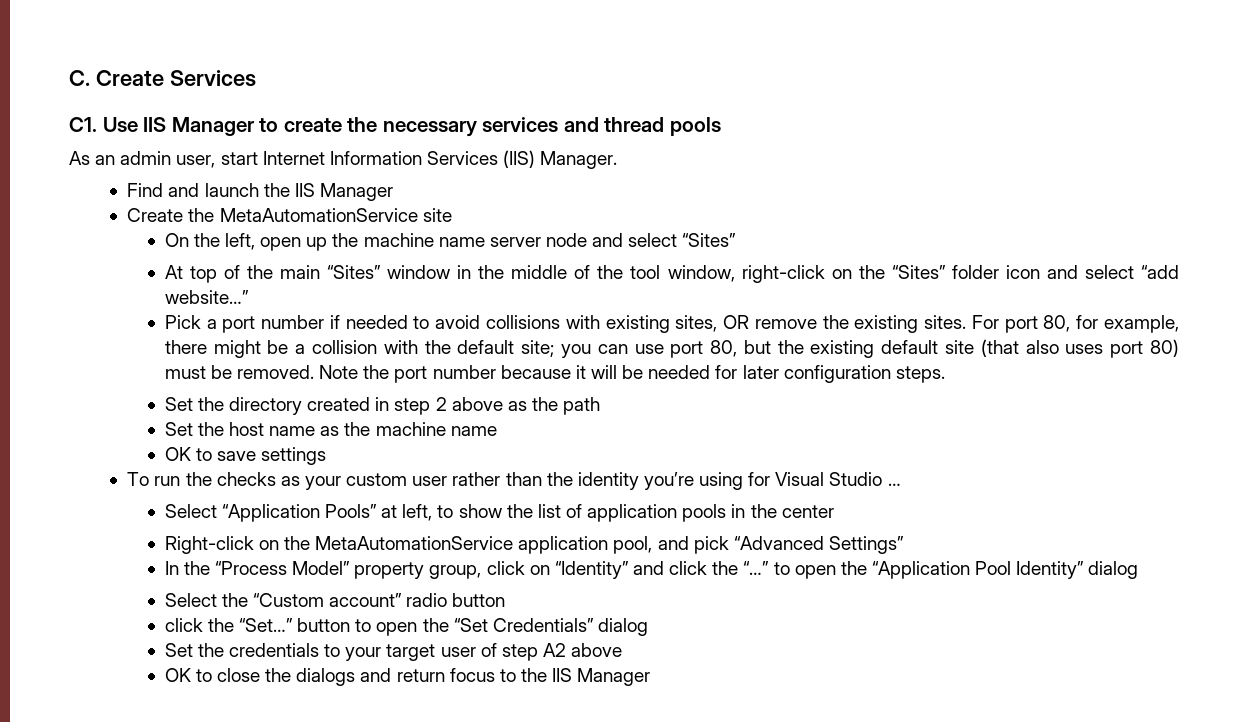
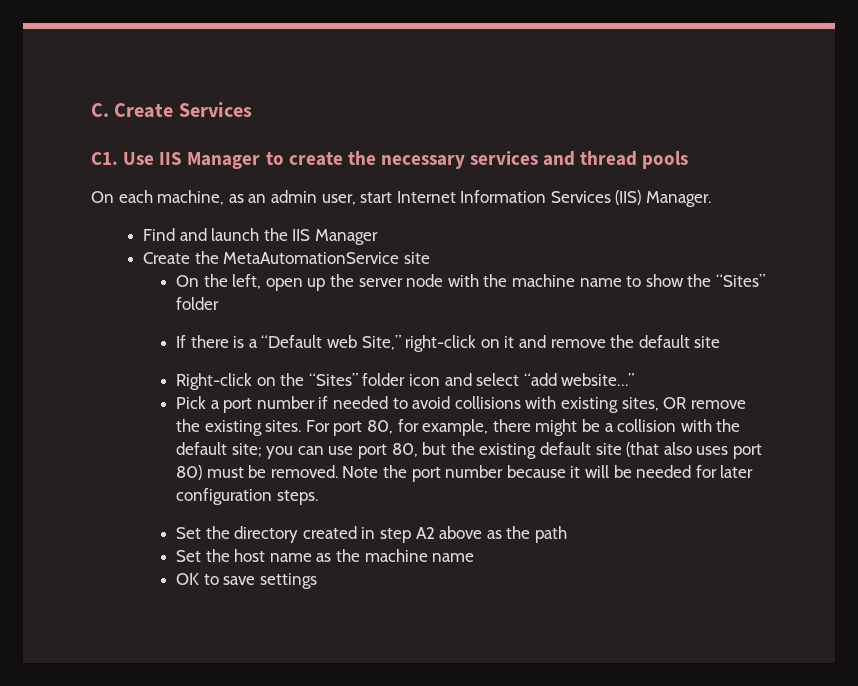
- As an admin user, start Internet Information Services (IIS) Manager.
+ On each machine, as an admin user, start Internet Information Services (IIS) Manager.
- On the left, open up the machine name server node and select “Sites”
- At top of the main “Sites” window in the middle of the tool window, right-click on the “Sites” folder icon and select “add website…”
+ On the left, open up the server node with the machine name to show the “Sites” folder
+ If there is a “Default web Site,” right-click on it and remove the default site
+ Right-click on the “Sites” folder icon and select “add website…”
- Set the directory created in step 2 above as the path
+ Set the directory created in step A2 above as the path
- To run the checks as your custom user rather than the identity you’re using for Visual Studio …
- Select “Application Pools” at left, to show the list of application pools in the center
- Right-click on the MetaAutomationService application pool, and pick “Advanced Settings”
- In the “Process Model” property group, click on “Identity” and click the “…” to open the “Application Pool Identity” dialog
- Select the “Custom account” radio button
- click the “Set…” button to open the “Set Credentials” dialog
- Set the credentials to your target user of step A2 above
- OK to close the dialogs and return focus to the IIS Manager

